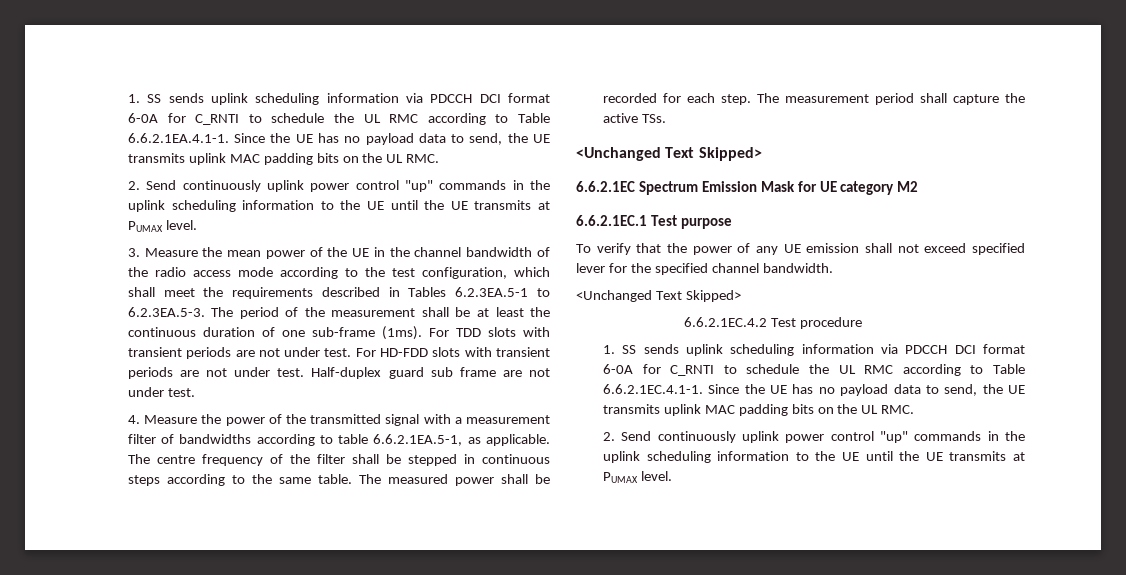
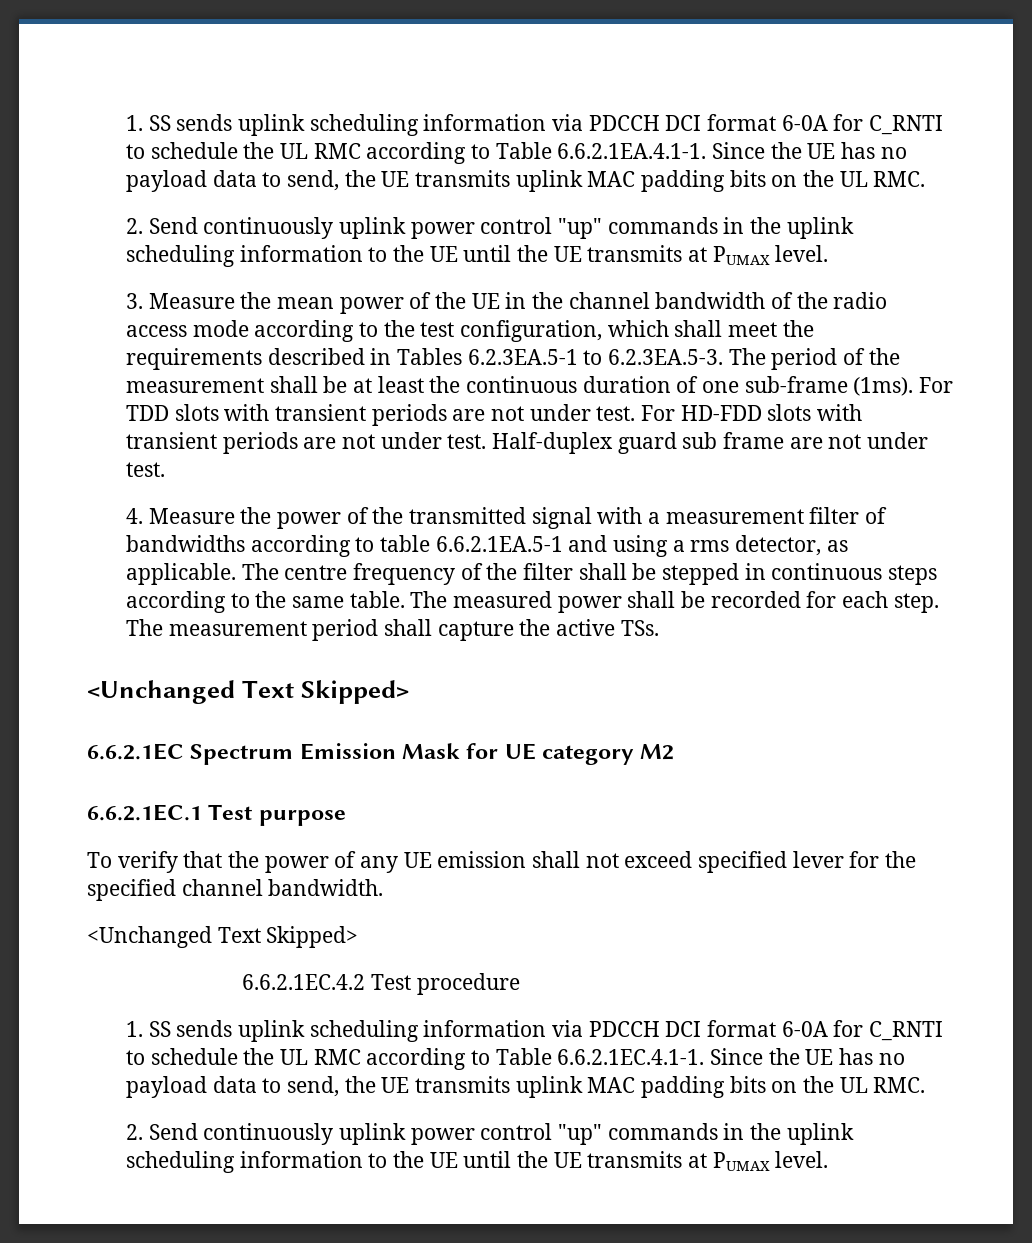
- 4. Measure the power of the transmitted signal with a measurement filter of bandwidths according to table 6.6.2.1EA.5-1, as applicable.
+ 4. Measure the power of the transmitted signal with a measurement filter of bandwidths according to table 6.6.2.1EA.5-1 and using a rms detector, as applicable.

